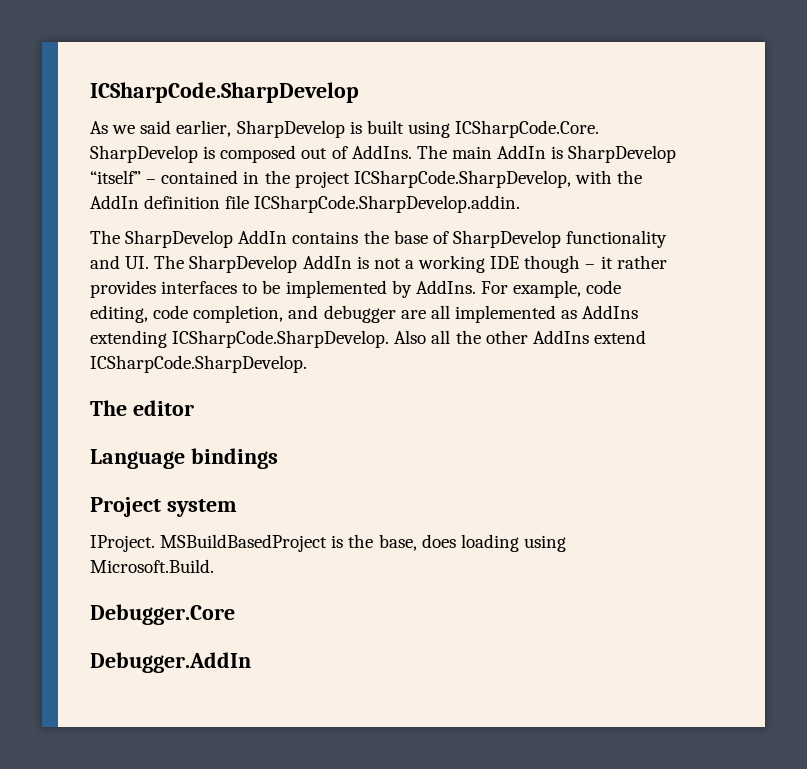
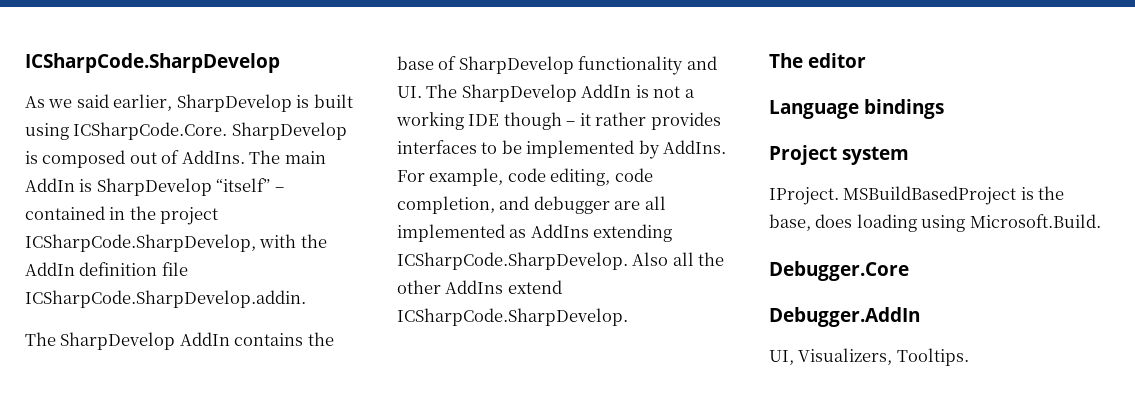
+ UI, Visualizers, Tooltips.

